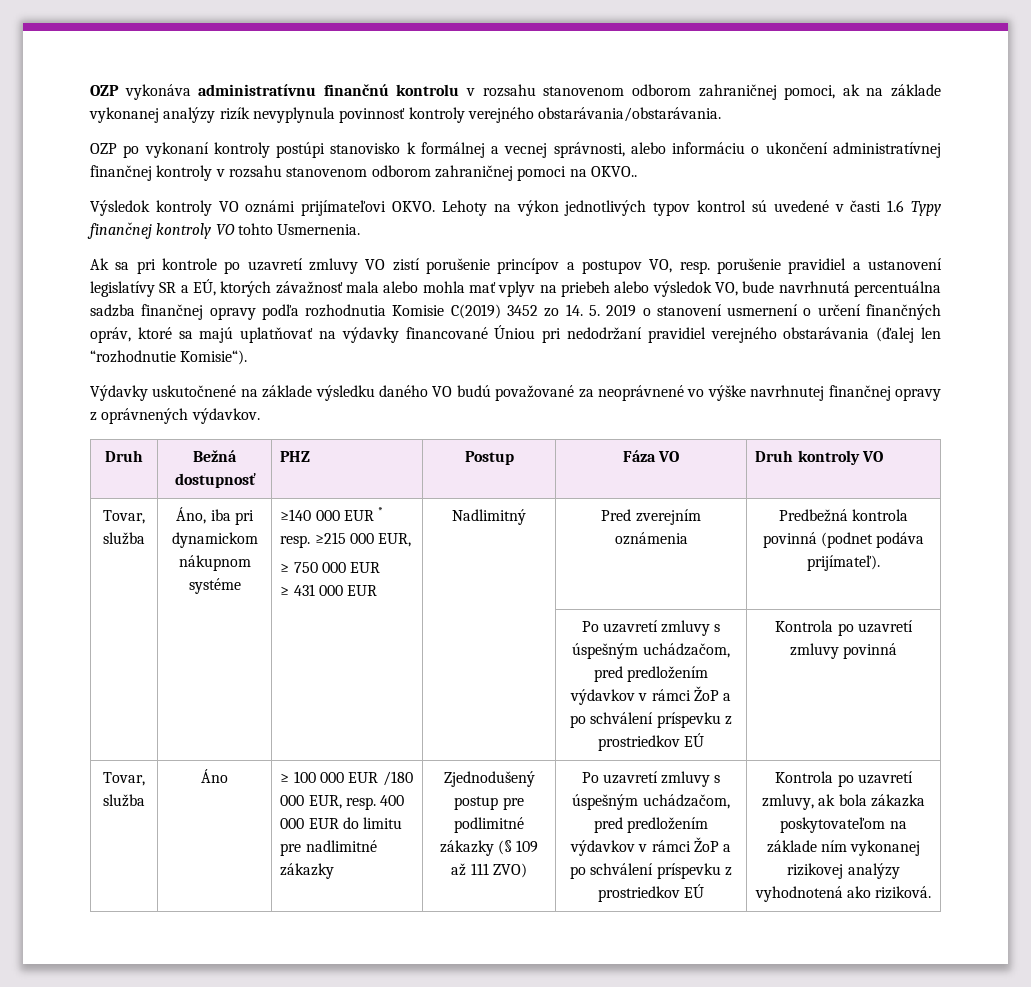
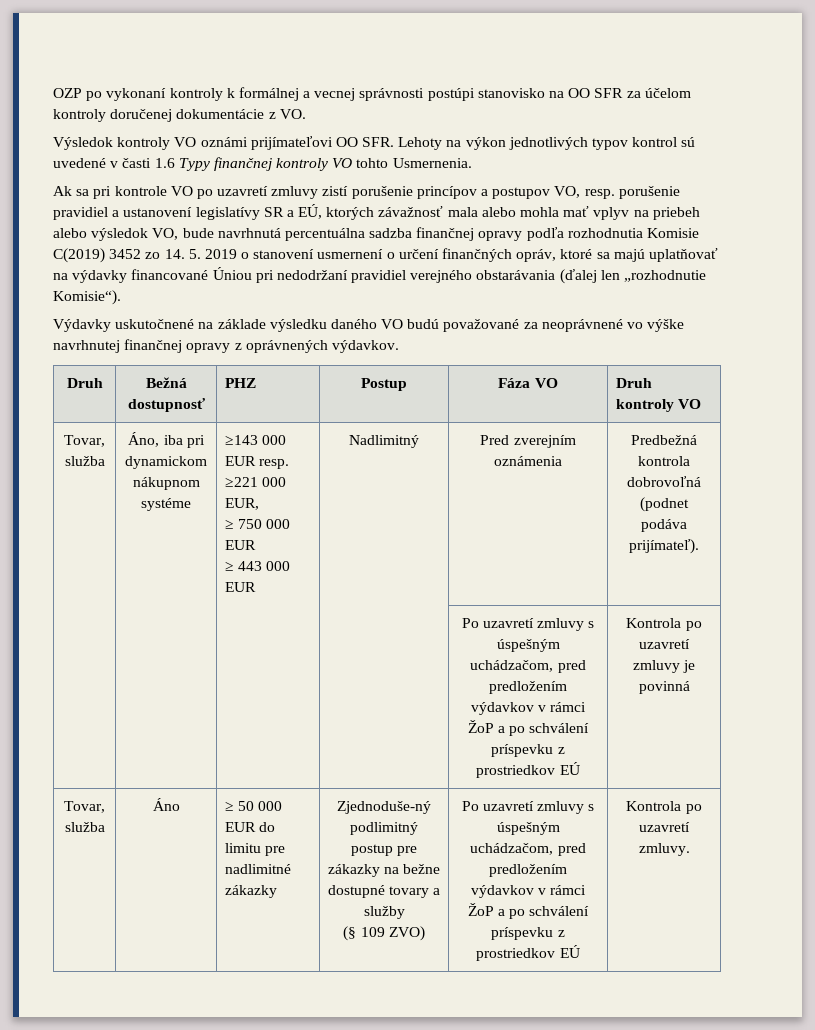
- OZP vykonáva administratívnu finančnú kontrolu v rozsahu stanovenom odborom zahraničnej pomoci, ak na základe vykonanej analýzy rizík nevyplynula povinnosť kontroly verejného obstarávania/obstarávania.
- OZP po vykonaní kontroly postúpi stanovisko k formálnej a vecnej správnosti, alebo informáciu o ukončení administratívnej finančnej kontroly v rozsahu stanovenom odborom zahraničnej pomoci na OKVO..
+ OZP po vykonaní kontroly k formálnej a vecnej správnosti postúpi stanovisko na OO SFR za účelom kontroly doručenej dokumentácie z VO.
- Výsledok kontroly VO oznámi prijímateľovi OKVO. Lehoty na výkon jednotlivých typov kontrol sú uvedené v časti 1.6 Typy finančnej kontroly VO tohto Usmernenia.
+ Výsledok kontroly VO oznámi prijímateľovi OO SFR. Lehoty na výkon jednotlivých typov kontrol sú uvedené v časti 1.6 Typy finančnej kontroly VO tohto Usmernenia.
- Ak sa pri kontrole po uzavretí zmluvy VO zistí porušenie princípov a postupov VO, resp. porušenie pravidiel a ustanovení legislatívy SR a EÚ, ktorých závažnosť mala alebo mohla mať vplyv na priebeh alebo výsledok VO, bude navrhnutá percentuálna sadzba finančnej opravy podľa rozhodnutia Komisie C(2019) 3452 zo 14. 5. 2019 o stanovení usmernení o určení finančných opráv, ktoré sa majú uplatňovať na výdavky financované Úniou pri nedodržaní pravidiel verejného obstarávania (ďalej len “rozhodnutie Komisie“).
+ Ak sa pri kontrole VO po uzavretí zmluvy zistí porušenie princípov a postupov VO, resp. porušenie pravidiel a ustanovení legislatívy SR a EÚ, ktorých závažnosť mala alebo mohla mať vplyv na priebeh alebo výsledok VO, bude navrhnutá percentuálna sadzba finančnej opravy podľa rozhodnutia Komisie C(2019) 3452 zo 14. 5. 2019 o stanovení usmernení o určení finančných opráv, ktoré sa majú uplatňovať na výdavky financované Úniou pri nedodržaní pravidiel verejného obstarávania (ďalej len „rozhodnutie Komisie“).
- Tovar, služba | Áno, iba pri dynamickom nákupnom systéme | ≥140 000 EUR * resp. ≥215 000 EUR,
+ Tovar, služba | Áno, iba pri dynamickom nákupnom systéme | ≥143 000 EUR resp. ≥221 000 EUR,
  ≥ 750 000 EUR
- ≥ 431 000 EUR | Nadlimitný | Pred zverejním oznámenia | Predbežná kontrola povinná (podnet podáva prijímateľ).
+ ≥ 443 000 EUR | Nadlimitný | Pred zverejním oznámenia | Predbežná kontrola dobrovoľná (podnet podáva prijímateľ).
- | | | | Po uzavretí zmluvy s úspešným uchádzačom, pred predložením výdavkov v rámci ŽoP a po schválení príspevku z prostriedkov EÚ | Kontrola po uzavretí zmluvy povinná
+ | | | | Po uzavretí zmluvy s úspešným uchádzačom, pred predložením výdavkov v rámci ŽoP a po schválení príspevku z prostriedkov EÚ | Kontrola po uzavretí zmluvy je povinná
- ≥ 100 000 EUR /180 000 EUR, resp. 400 000 EUR do limitu pre nadlimitné zákazky
+ ≥ 50 000 EUR do limitu pre nadlimitné zákazky
- Zjednodušený postup pre podlimitné zákazky (§ 109 až 111 ZVO)
+ Zjednoduše-ný podlimitný postup pre zákazky na bežne dostupné tovary a služby
+ (§ 109 ZVO)
- Kontrola po uzavretí zmluvy, ak bola zákazka poskytovateľom na základe ním vykonanej rizikovej analýzy vyhodnotená ako riziková.
+ Kontrola po uzavretí zmluvy.

